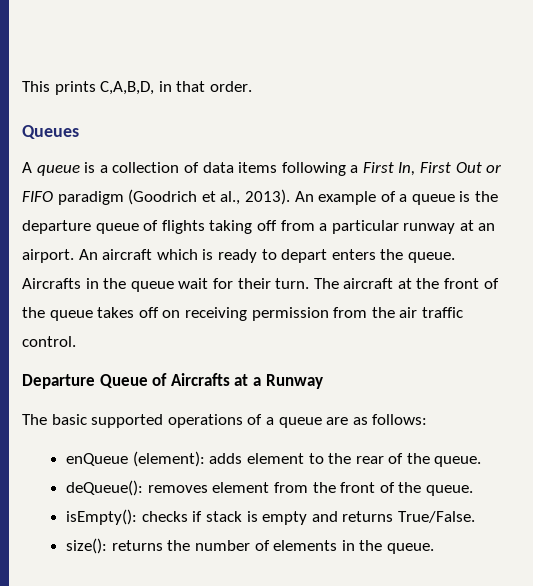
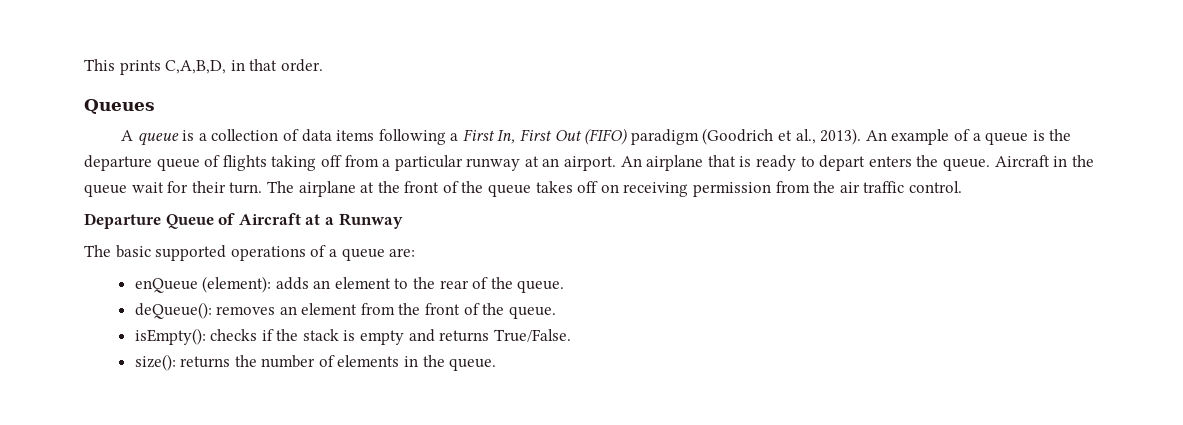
- A queue is a collection of data items following a First In, First Out or FIFO paradigm (Goodrich et al., 2013).
+ A queue is a collection of data items following a First In, First Out (FIFO) paradigm (Goodrich et al., 2013).
- An aircraft which is ready to depart enters the queue.
+ An airplane that is ready to depart enters the queue.
- Aircrafts in the queue wait for their turn.
+ Aircraft in the queue wait for their turn.
- The aircraft at the front of the queue takes off on receiving permission from the air traffic control.
+ The airplane at the front of the queue takes off on receiving permission from the air traffic control.
- Departure Queue of Aircrafts at a Runway
+ Departure Queue of Aircraft at a Runway
- The basic supported operations of a queue are as follows:
+ The basic supported operations of a queue are:
- enQueue (element): adds element to the rear of the queue.
+ enQueue (element): adds an element to the rear of the queue.
- deQueue(): removes element from the front of the queue.
+ deQueue(): removes an element from the front of the queue.
- isEmpty(): checks if stack is empty and returns True/False.
+ isEmpty(): checks if the stack is empty and returns True/False.

